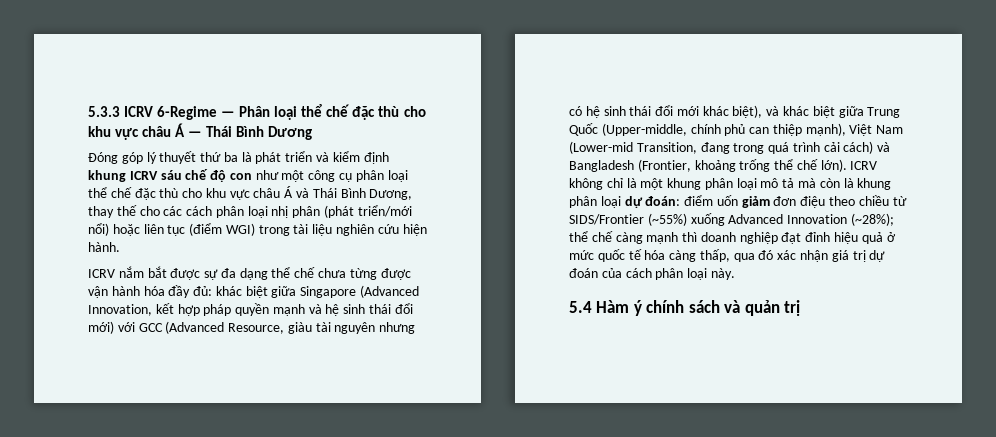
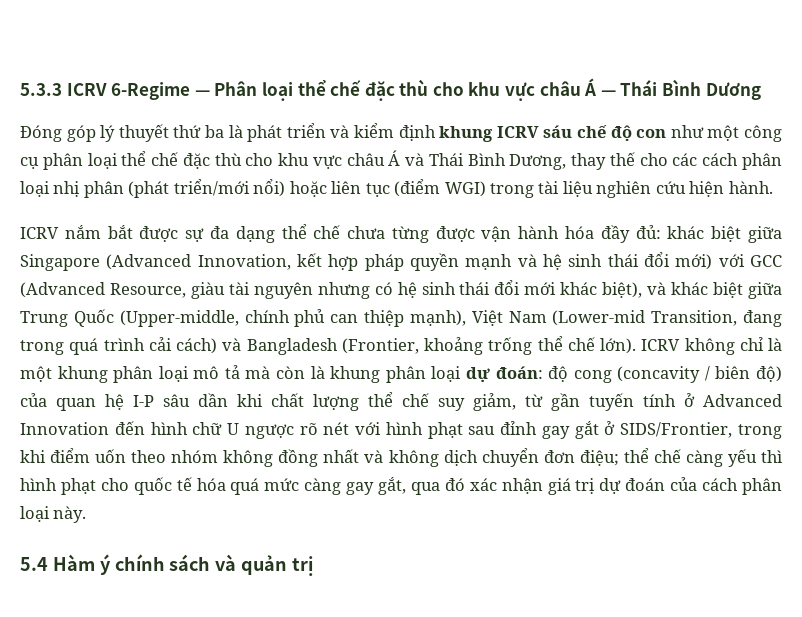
- ICRV không chỉ là một khung phân loại mô tả mà còn là khung phân loại dự đoán: điểm uốn giảm đơn điệu theo chiều từ SIDS/Frontier (~55%) xuống Advanced Innovation (~28%); thể chế càng mạnh thì doanh nghiệp đạt đỉnh hiệu quả ở mức quốc tế hóa càng thấp, qua đó xác nhận giá trị dự đoán của cách phân loại này.
+ ICRV không chỉ là một khung phân loại mô tả mà còn là khung phân loại dự đoán: độ cong (concavity / biên độ) của quan hệ I-P sâu dần khi chất lượng thể chế suy giảm, từ gần tuyến tính ở Advanced Innovation đến hình chữ U ngược rõ nét với hình phạt sau đỉnh gay gắt ở SIDS/Frontier, trong khi điểm uốn theo nhóm không đồng nhất và không dịch chuyển đơn điệu; thể chế càng yếu thì hình phạt cho quốc tế hóa quá mức càng gay gắt, qua đó xác nhận giá trị dự đoán của cách phân loại này.

